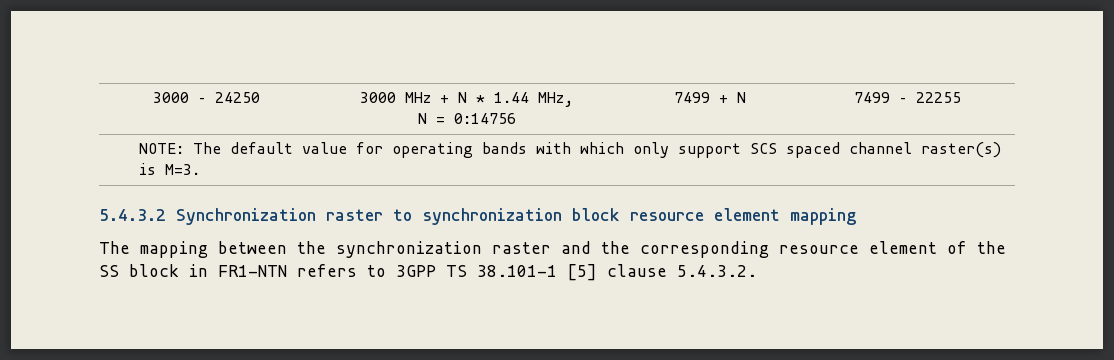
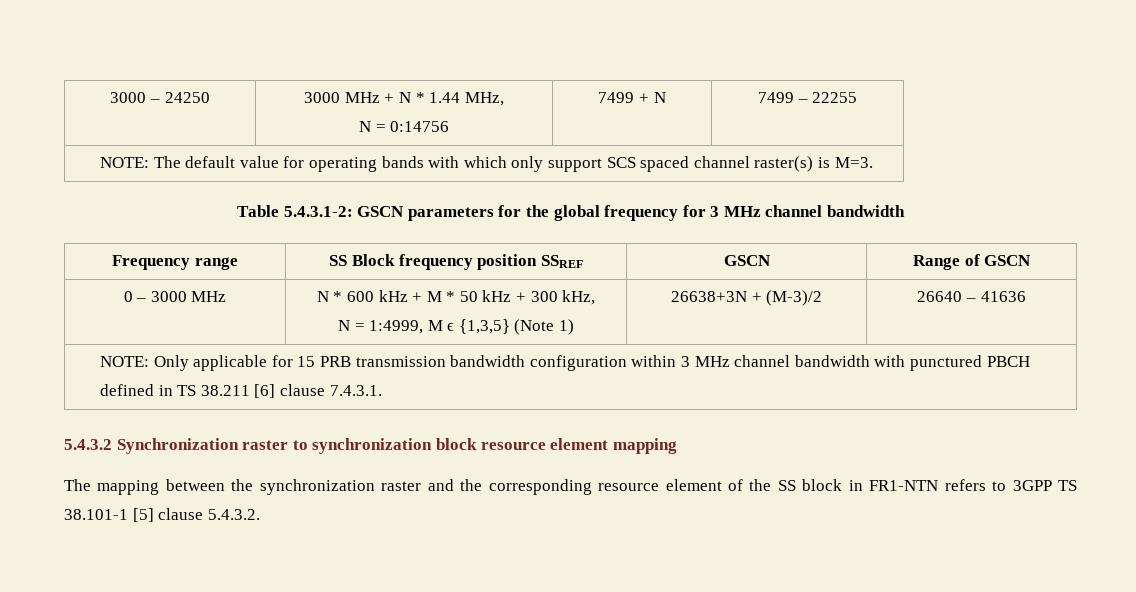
+ Table 5.4.3.1-2: GSCN parameters for the global frequency for 3 MHz channel bandwidth
+ Frequency range | SS Block frequency position SSREF | GSCN | Range of GSCN
+ 0 – 3000 MHz | N * 600 kHz + M * 50 kHz + 300 kHz,
+ N = 1:4999, M ϵ {1,3,5} (Note 1) | 26638+3N + (M-3)/2 | 26640 – 41636
+ NOTE: Only applicable for 15 PRB transmission bandwidth configuration within 3 MHz channel bandwidth with punctured PBCH defined in TS 38.211 [6] clause 7.4.3.1.

